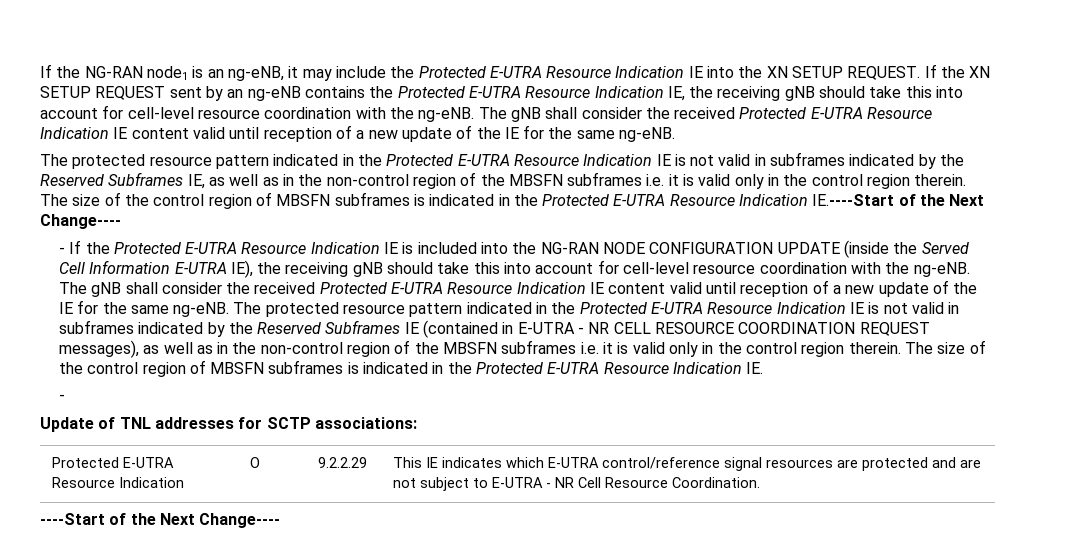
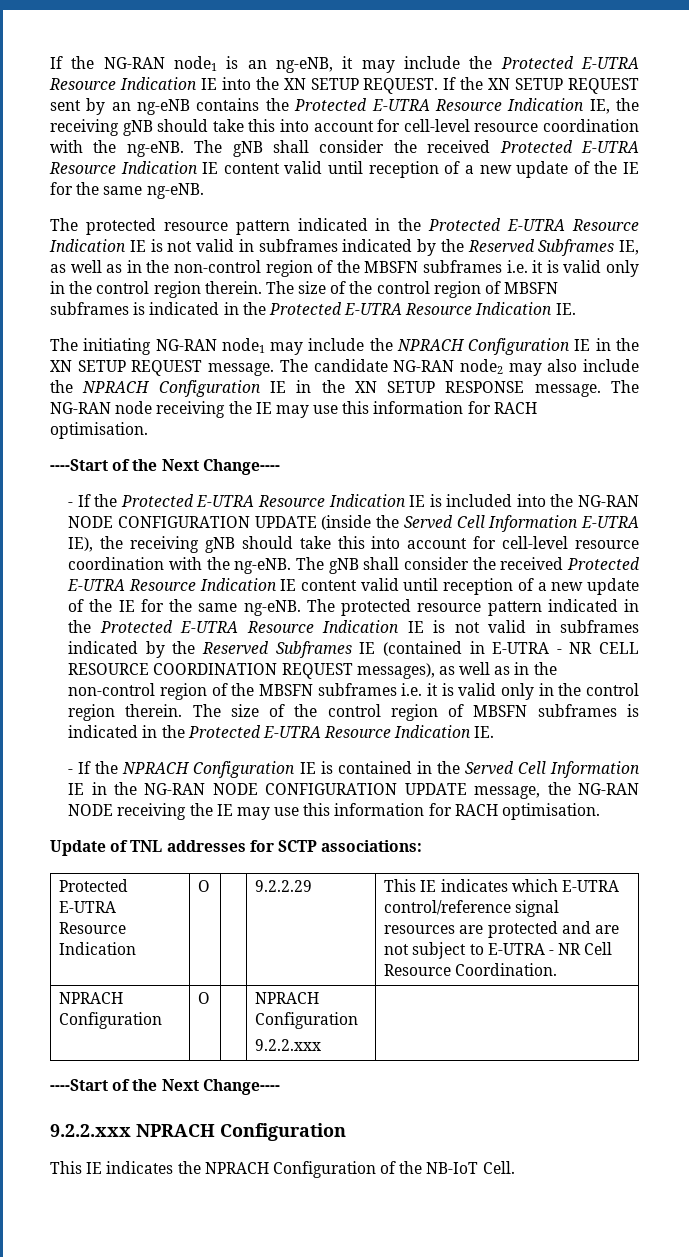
- The protected resource pattern indicated in the Protected E-UTRA Resource Indication IE is not valid in subframes indicated by the Reserved Subframes IE, as well as in the non-control region of the MBSFN subframes i.e. it is valid only in the control region therein. The size of the control region of MBSFN subframes is indicated in the Protected E-UTRA Resource Indication IE.----Start of the Next Change----
+ The protected resource pattern indicated in the Protected E-UTRA Resource Indication IE is not valid in subframes indicated by the Reserved Subframes IE, as well as in the non-control region of the MBSFN subframes i.e. it is valid only in the control region therein. The size of the control region of MBSFN subframes is indicated in the Protected E-UTRA Resource Indication IE.
+ The initiating NG-RAN node1 may include the NPRACH Configuration IE in the XN SETUP REQUEST message. The candidate NG-RAN node2 may also include the NPRACH Configuration IE in the XN SETUP RESPONSE message. The NG-RAN node receiving the IE may use this information for RACH optimisation.
+ ----Start of the Next Change----
  The protected resource pattern indicated in the Protected E-UTRA Resource Indication IE is not valid in subframes indicated by the Reserved Subframes IE (contained in E-UTRA - NR CELL RESOURCE COORDINATION REQUEST messages), as well as in the non-control region of the MBSFN subframes i.e. it is valid only in the control region therein. The size of the control region of MBSFN subframes is indicated in the Protected E-UTRA Resource Indication IE.
- -
+ - If the NPRACH Configuration IE is contained in the Served Cell Information IE in the NG-RAN NODE CONFIGURATION UPDATE message, the NG-RAN NODE receiving the IE may use this information for RACH optimisation.
+ NPRACH Configuration | O | | NPRACH Configuration
+ 9.2.2.xxx |
  ----Start of the Next Change----
+ 9.2.2.xxx NPRACH Configuration
+ This IE indicates the NPRACH Configuration of the NB-IoT Cell.

